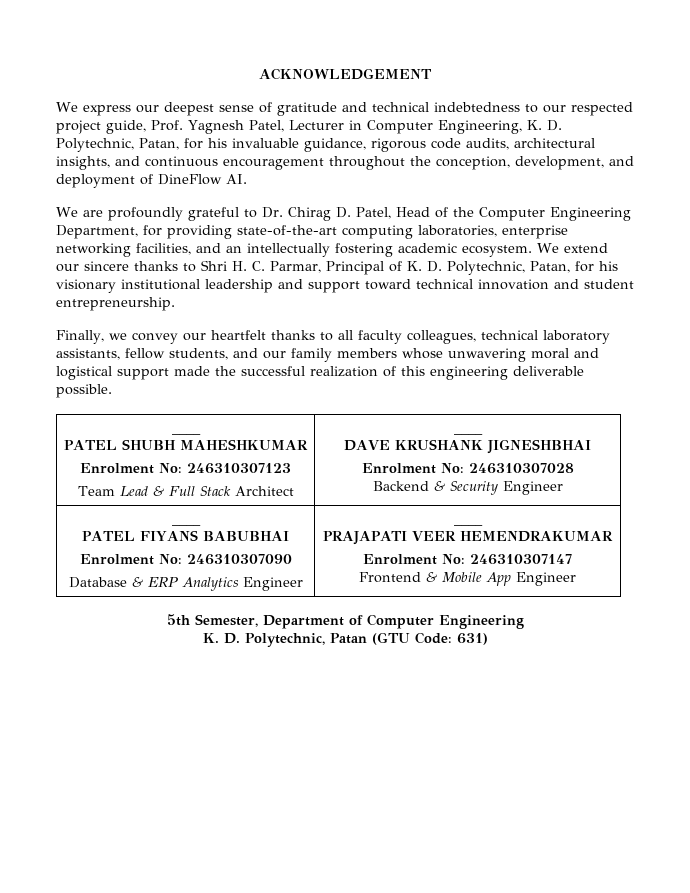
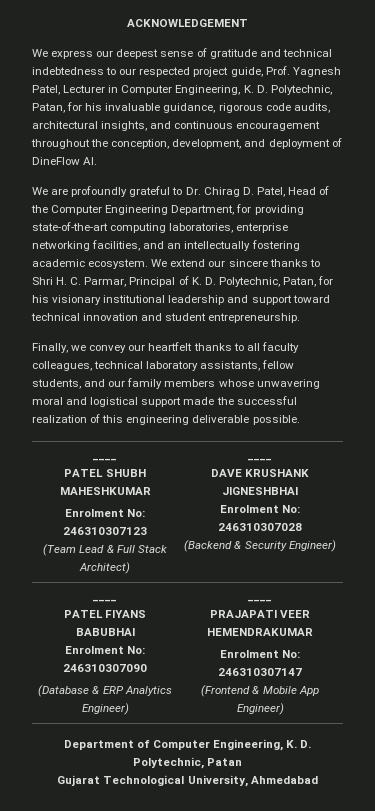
  Finally, we convey our heartfelt thanks to all faculty colleagues, technical laboratory assistants, fellow students, and our family members whose unwavering moral and logistical support made the successful realization of this engineering deliverable possible.
  ____
  PATEL SHUBH MAHESHKUMAR
  Enrolment No: 246310307123
- Team Lead & Full Stack Architect | ____
+ (Team Lead & Full Stack Architect) | ____
  DAVE KRUSHANK JIGNESHBHAI
  Enrolment No: 246310307028
- Backend & Security Engineer
+ (Backend & Security Engineer)
  ____
  PATEL FIYANS BABUBHAI
  Enrolment No: 246310307090
- Database & ERP Analytics Engineer | ____
+ (Database & ERP Analytics Engineer) | ____
  PRAJAPATI VEER HEMENDRAKUMAR
  Enrolment No: 246310307147
- Frontend & Mobile App Engineer
- 5th Semester, Department of Computer Engineering
- K. D. Polytechnic, Patan (GTU Code: 631)
+ (Frontend & Mobile App Engineer)
+ Department of Computer Engineering, K. D. Polytechnic, Patan
+ Gujarat Technological University, Ahmedabad

